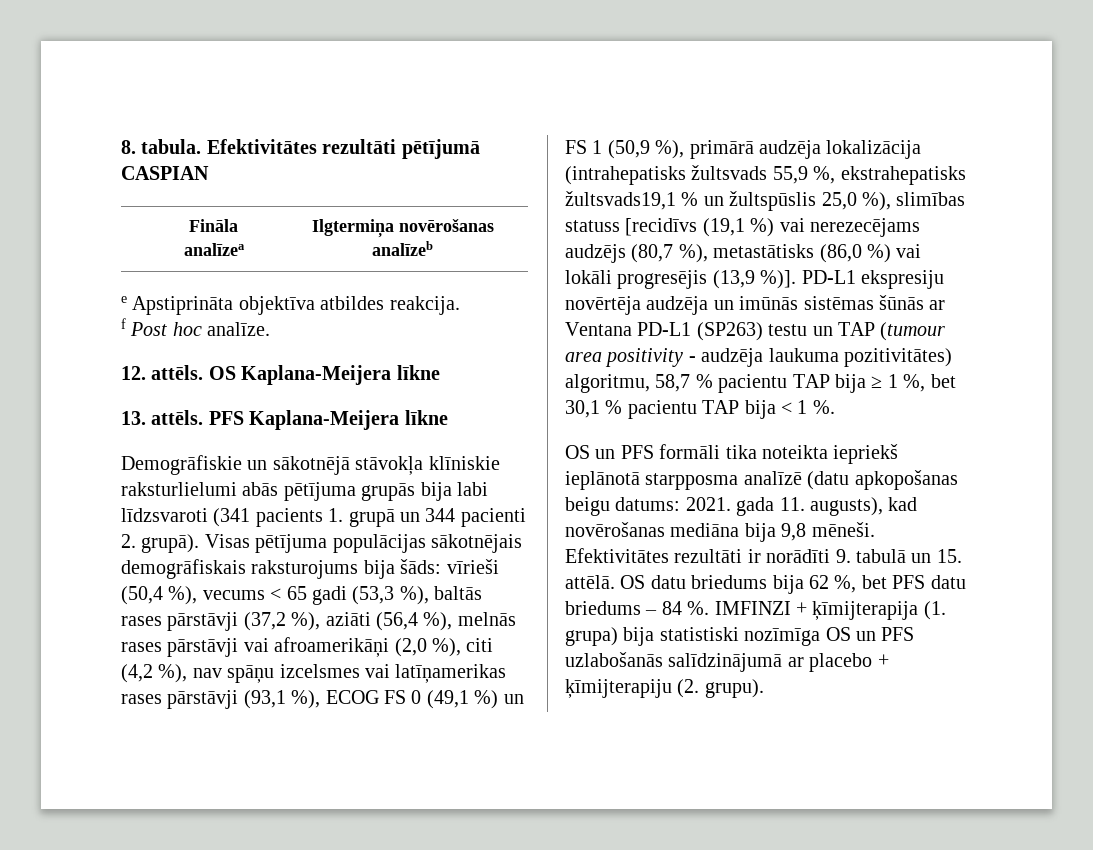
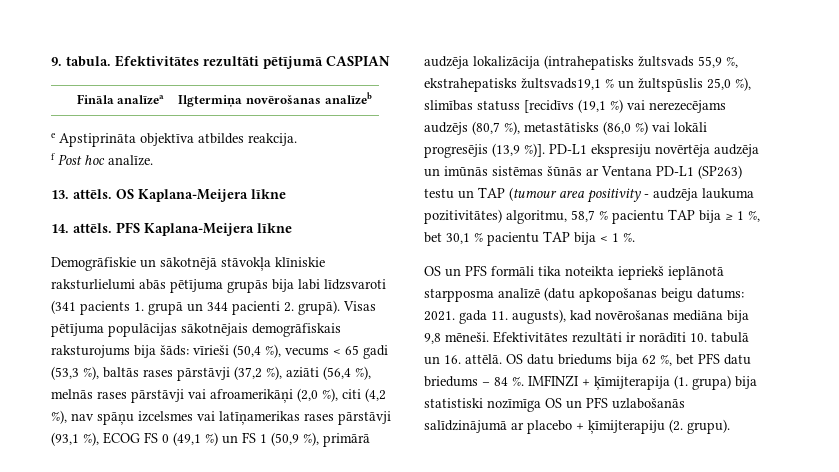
- 8. tabula.
+ 9. tabula.
- 12. attēls.
+ 13. attēls.
- 13. attēls.
+ 14. attēls.
- Efektivitātes rezultāti ir norādīti 9. tabulā un 15. attēlā.
+ Efektivitātes rezultāti ir norādīti 10. tabulā un 16. attēlā.

